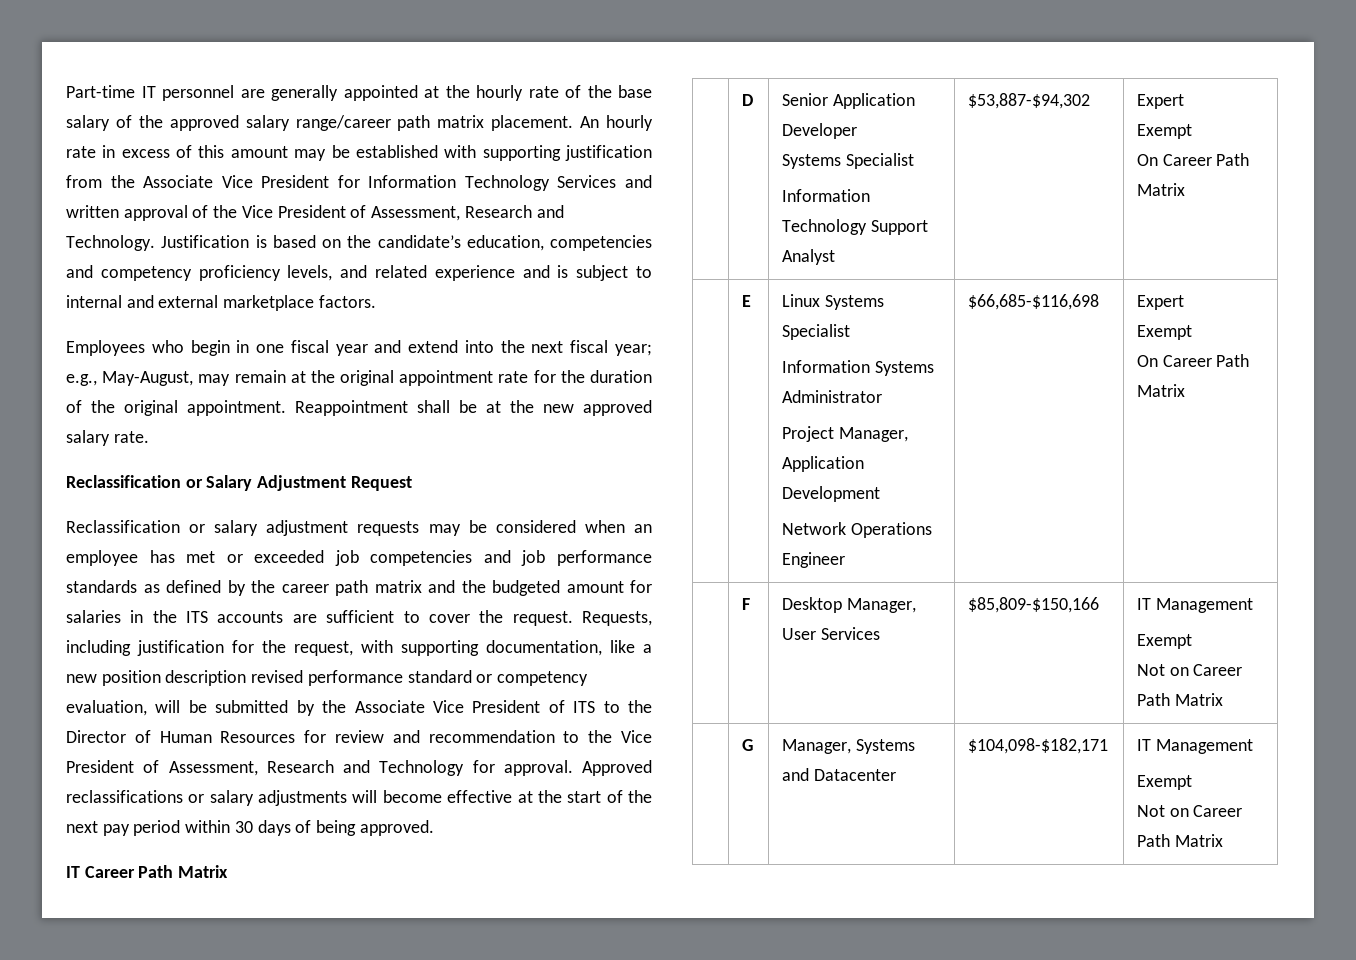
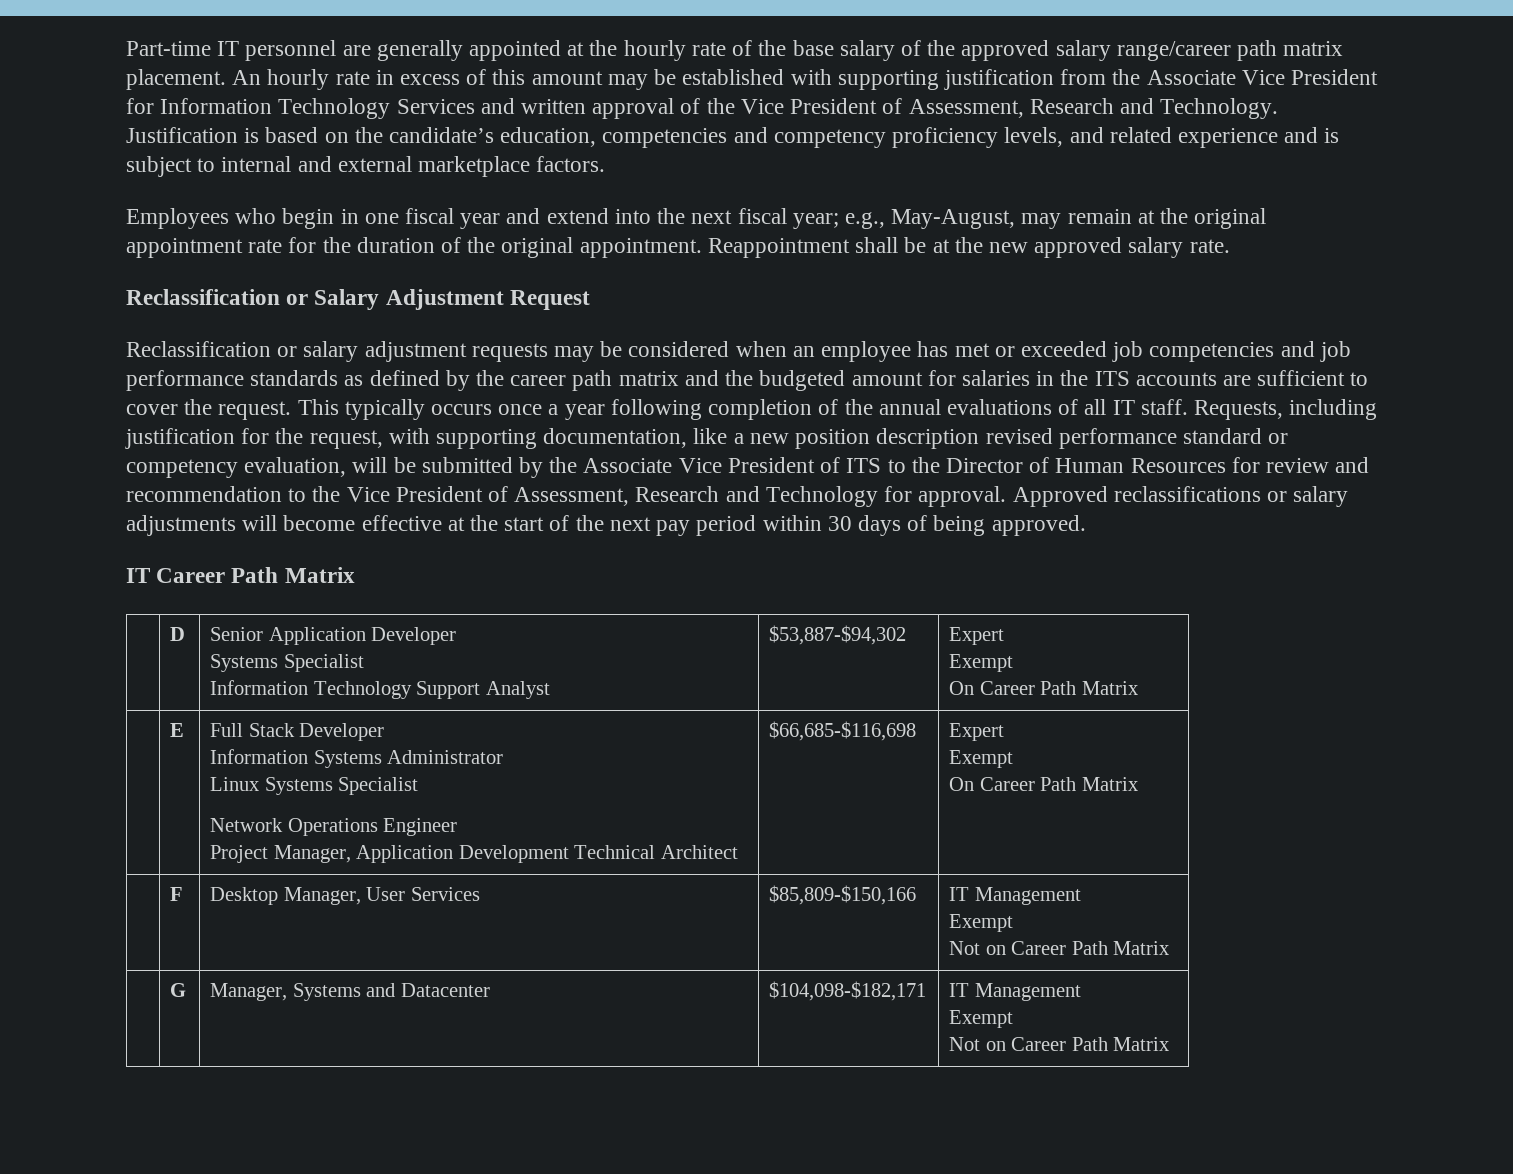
+ This typically occurs once a year following completion of the annual evaluations of all IT staff.
- | E | Linux Systems Specialist
+ | E | Full Stack Developer
  Information Systems Administrator
- Project Manager, Application Development
- Network Operations Engineer | $66,685-$116,698 | Expert
+ Linux Systems Specialist
+ Network Operations Engineer
+ Project Manager, Application Development Technical Architect | $66,685-$116,698 | Expert

